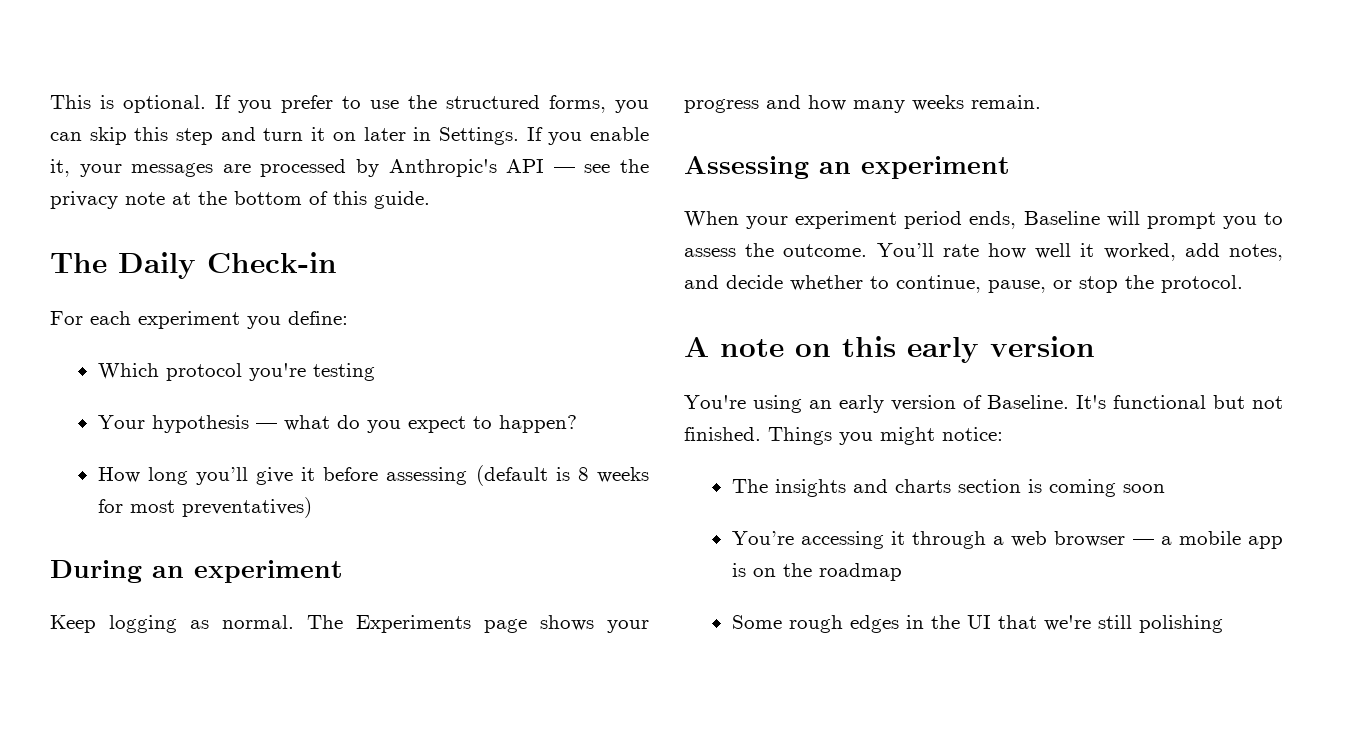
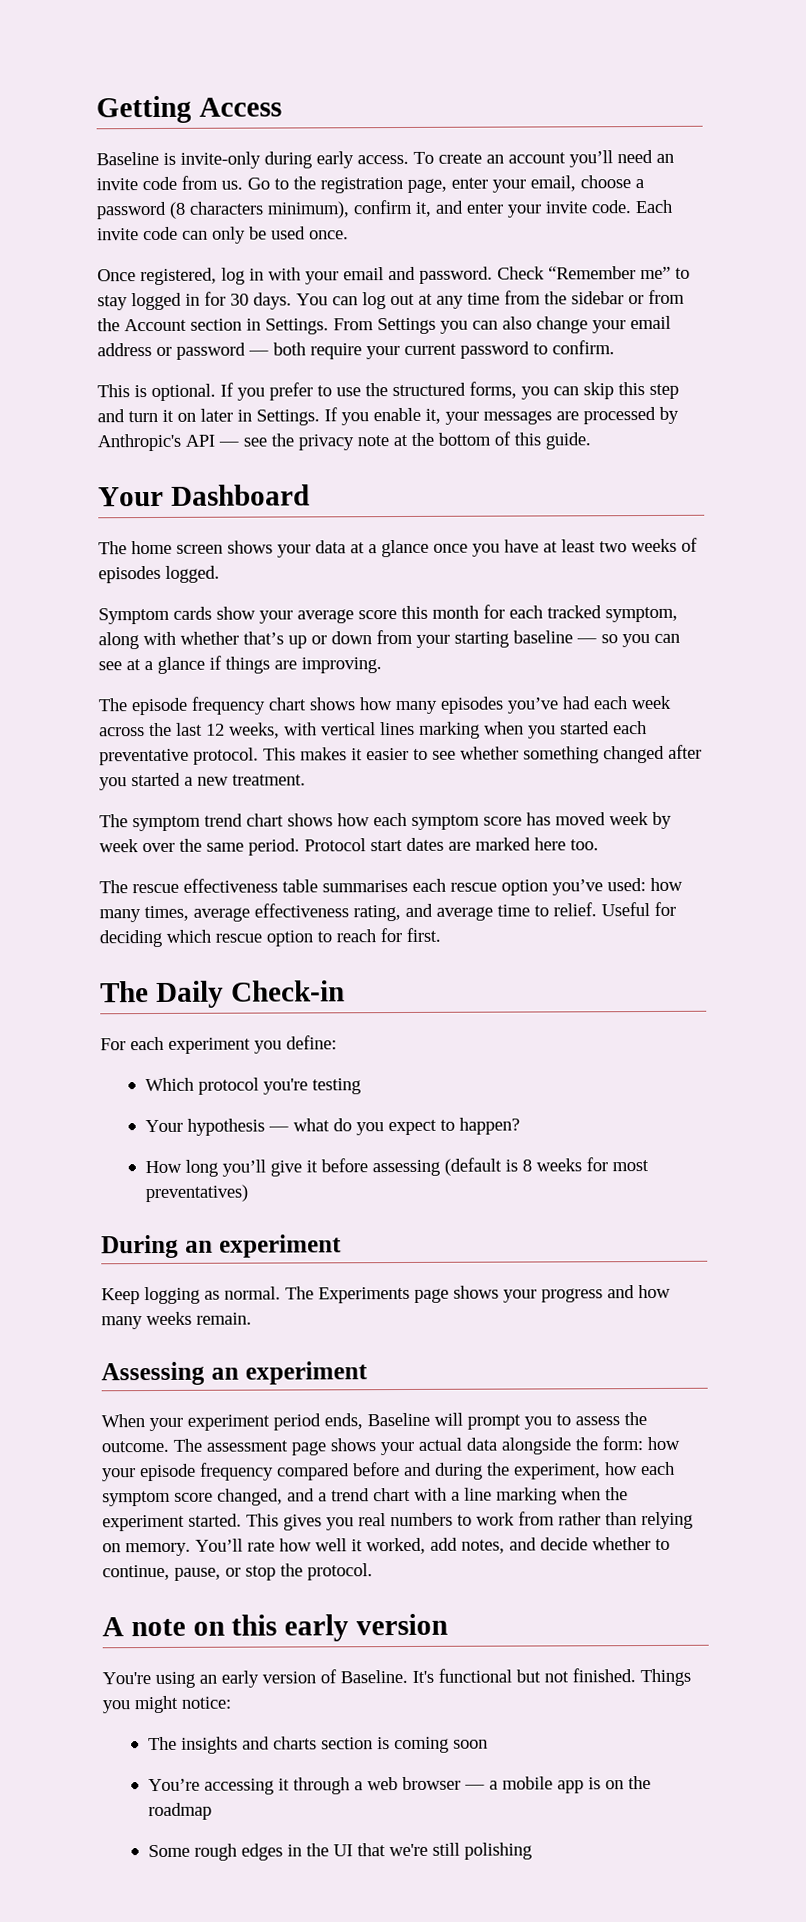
+ Getting Access
+ Baseline is invite-only during early access. To create an account you’ll need an invite code from us. Go to the registration page, enter your email, choose a password (8 characters minimum), confirm it, and enter your invite code. Each invite code can only be used once.
+ Once registered, log in with your email and password. Check “Remember me” to stay logged in for 30 days. You can log out at any time from the sidebar or from the Account section in Settings. From Settings you can also change your email address or password — both require your current password to confirm.
+ Your Dashboard
+ The home screen shows your data at a glance once you have at least two weeks of episodes logged.
+ Symptom cards show your average score this month for each tracked symptom, along with whether that’s up or down from your starting baseline — so you can see at a glance if things are improving.
+ The episode frequency chart shows how many episodes you’ve had each week across the last 12 weeks, with vertical lines marking when you started each preventative protocol. This makes it easier to see whether something changed after you started a new treatment.
+ The symptom trend chart shows how each symptom score has moved week by week over the same period. Protocol start dates are marked here too.
+ The rescue effectiveness table summarises each rescue option you’ve used: how many times, average effectiveness rating, and average time to relief. Useful for deciding which rescue option to reach for first.
+ The assessment page shows your actual data alongside the form: how your episode frequency compared before and during the experiment, how each symptom score changed, and a trend chart with a line marking when the experiment started. This gives you real numbers to work from rather than relying on memory.

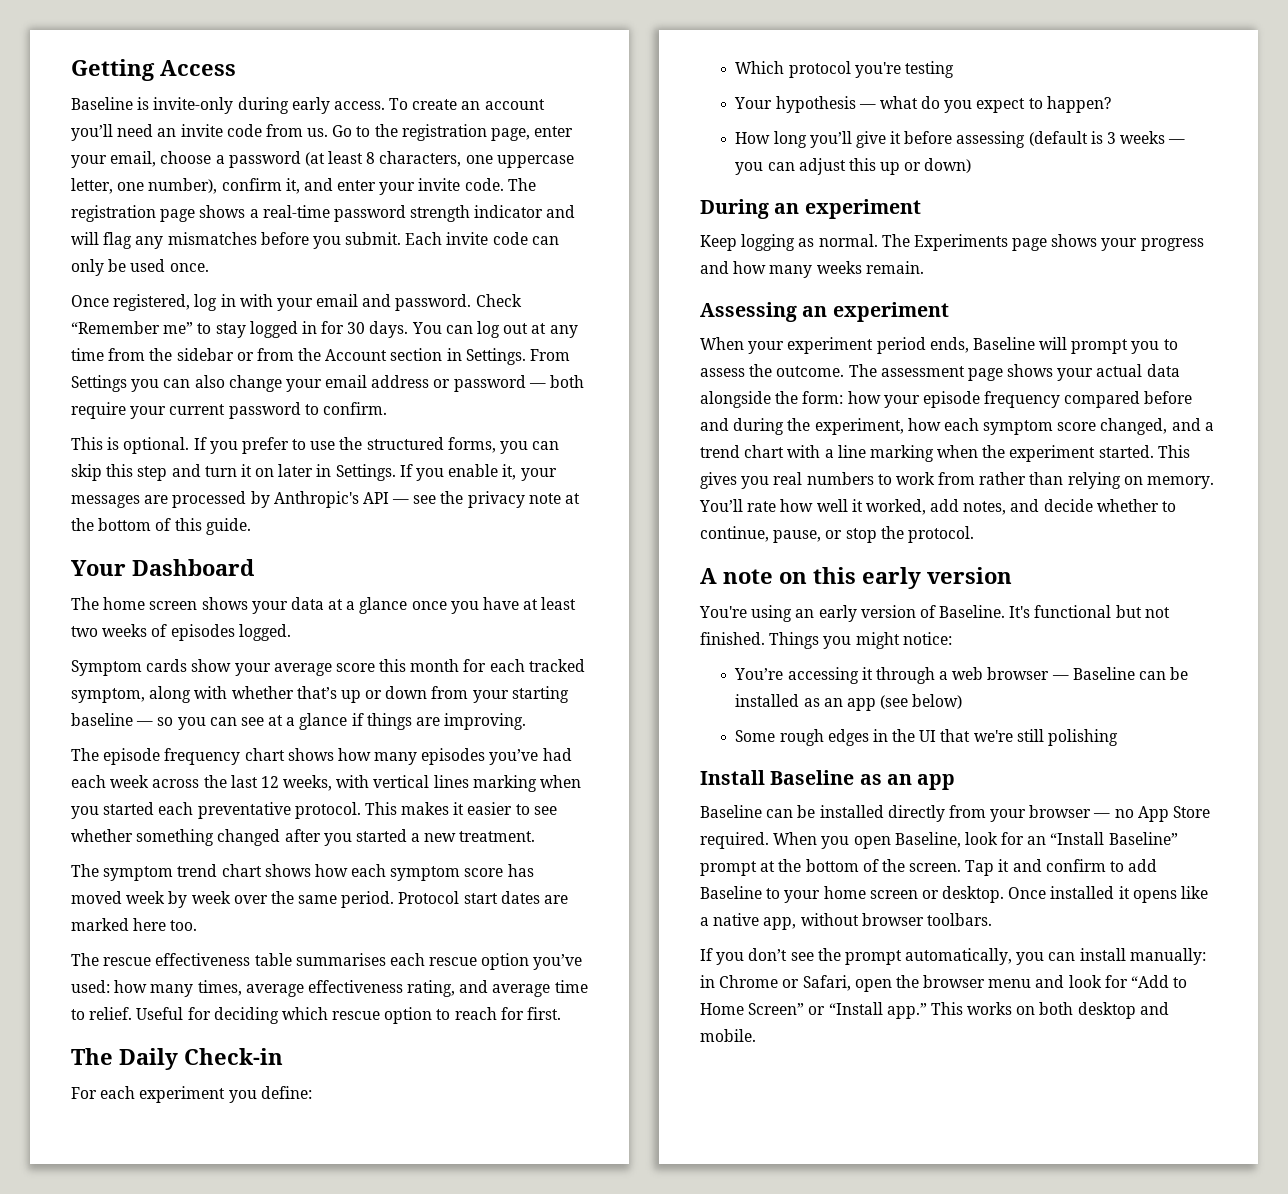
- Go to the registration page, enter your email, choose a password (8 characters minimum), confirm it, and enter your invite code.
+ Go to the registration page, enter your email, choose a password (at least 8 characters, one uppercase letter, one number), confirm it, and enter your invite code.
+ The registration page shows a real-time password strength indicator and will flag any mismatches before you submit.
- How long you’ll give it before assessing (default is 8 weeks for most preventatives)
+ How long you’ll give it before assessing (default is 3 weeks — you can adjust this up or down)
- The insights and charts section is coming soon
- You’re accessing it through a web browser — a mobile app is on the roadmap
+ You’re accessing it through a web browser — Baseline can be installed as an app (see below)
+ Install Baseline as an app
+ Baseline can be installed directly from your browser — no App Store required. When you open Baseline, look for an “Install Baseline” prompt at the bottom of the screen. Tap it and confirm to add Baseline to your home screen or desktop. Once installed it opens like a native app, without browser toolbars.
+ If you don’t see the prompt automatically, you can install manually: in Chrome or Safari, open the browser menu and look for “Add to Home Screen” or “Install app.” This works on both desktop and mobile.

